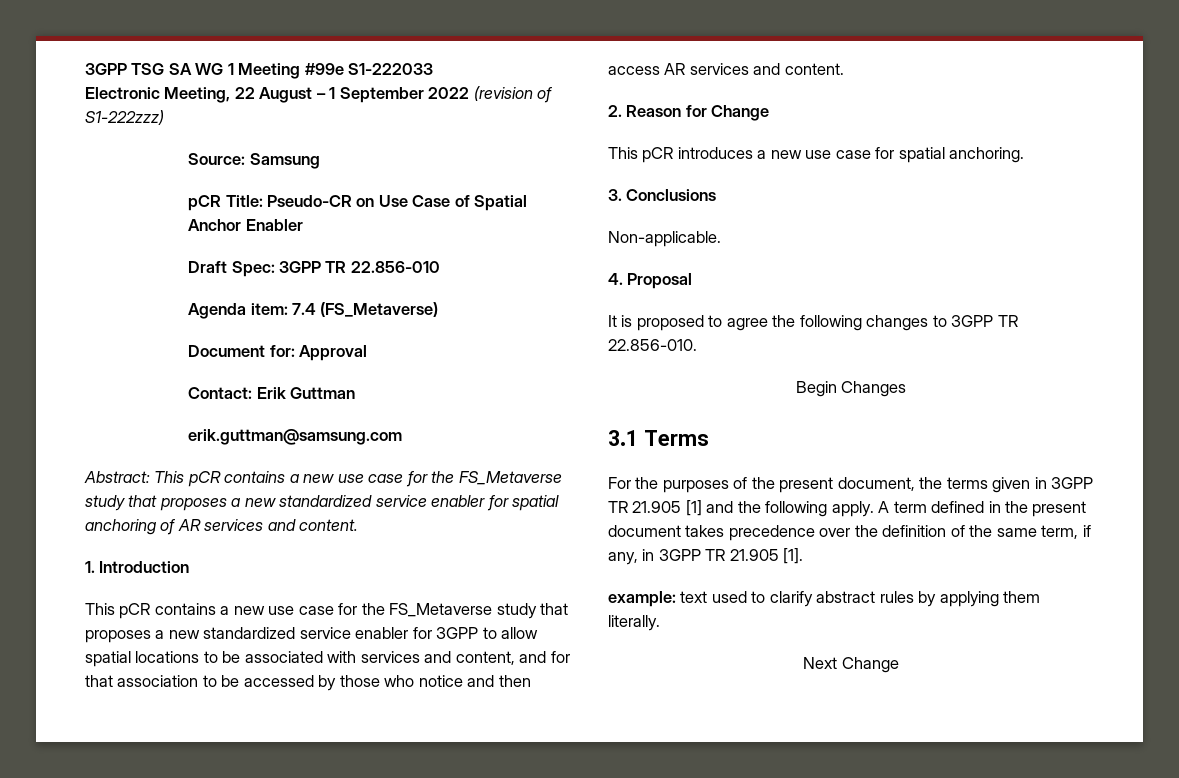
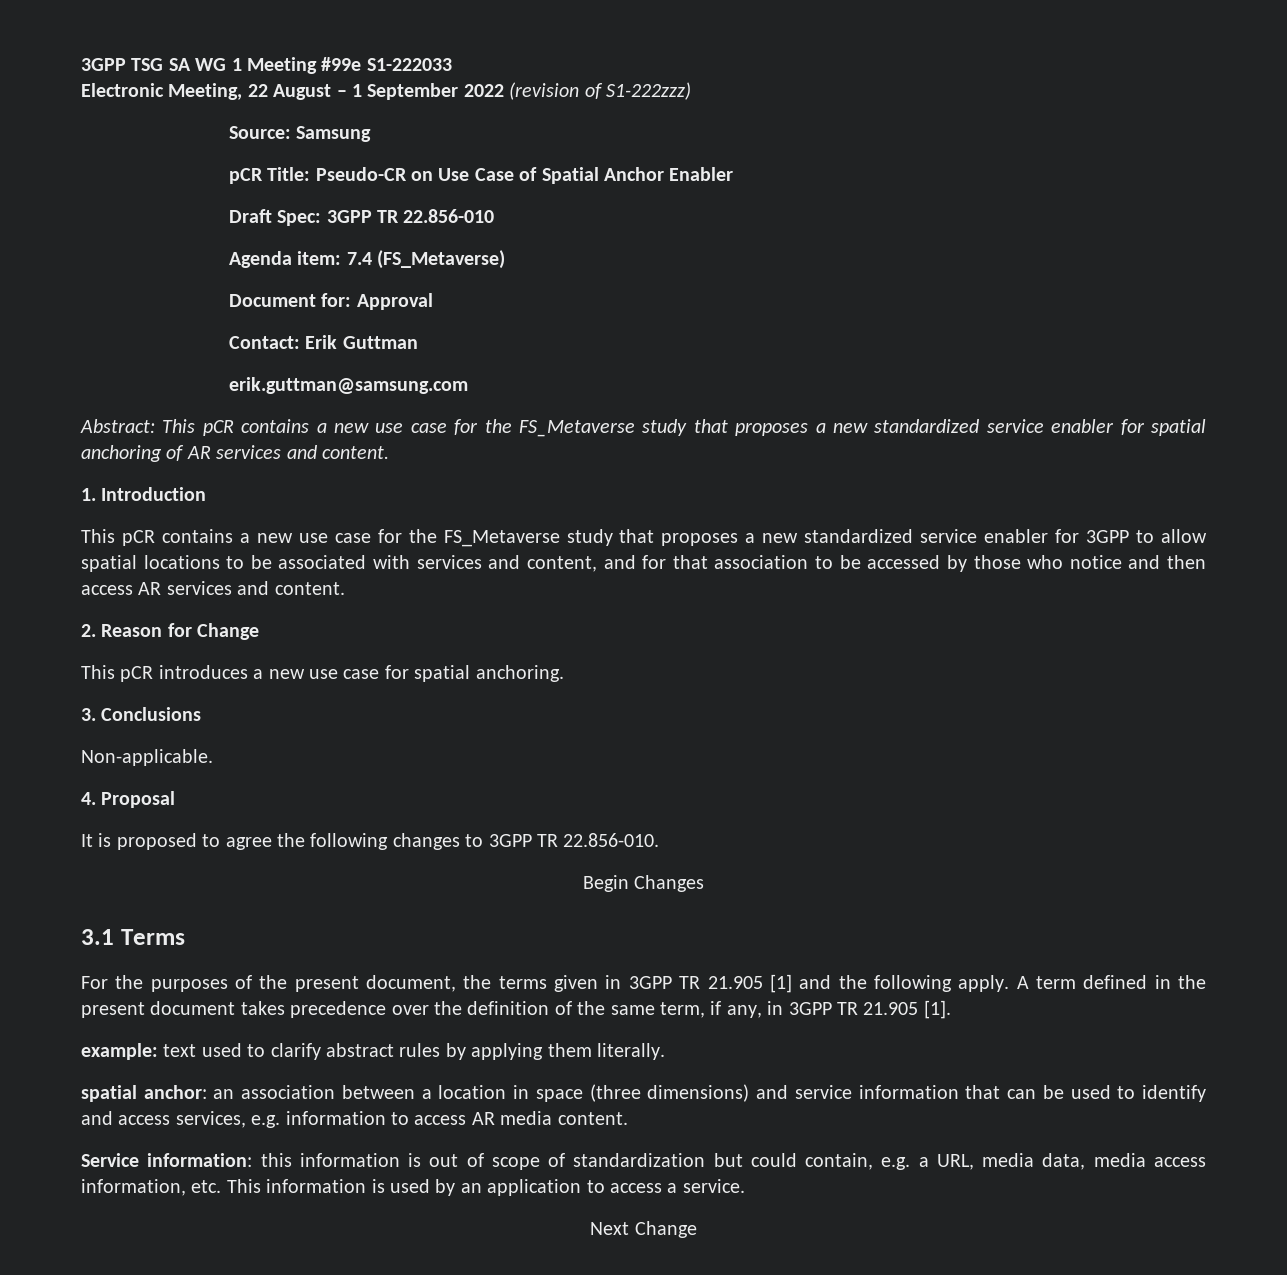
+ spatial anchor: an association between a location in space (three dimensions) and service information that can be used to identify and access services, e.g. information to access AR media content.
+ Service information: this information is out of scope of standardization but could contain, e.g. a URL, media data, media access information, etc. This information is used by an application to access a service.

